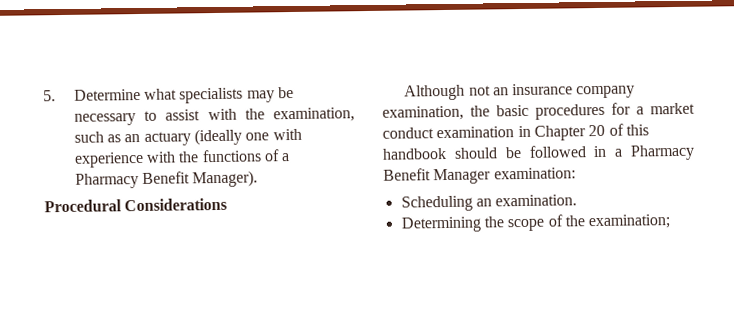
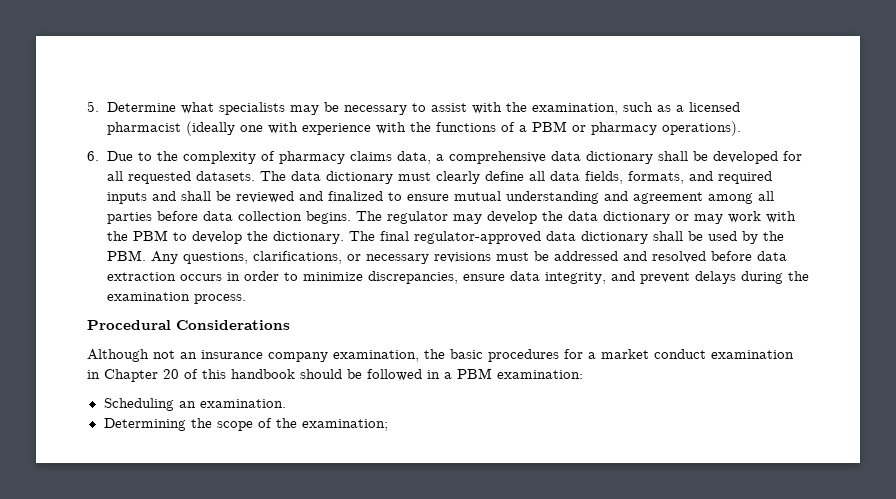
- 5. Determine what specialists may be necessary to assist with the examination, such as an actuary (ideally one with experience with the functions of a Pharmacy Benefit Manager).
+ 5. Determine what specialists may be necessary to assist with the examination, such as a licensed pharmacist (ideally one with experience with the functions of a PBM or pharmacy operations).
+ 6. Due to the complexity of pharmacy claims data, a comprehensive data dictionary shall be developed for all requested datasets. The data dictionary must clearly define all data fields, formats, and required inputs and shall be reviewed and finalized to ensure mutual understanding and agreement among all parties before data collection begins. The regulator may develop the data dictionary or may work with the PBM to develop the dictionary. The final regulator-approved data dictionary shall be used by the PBM. Any questions, clarifications, or necessary revisions must be addressed and resolved before data extraction occurs in order to minimize discrepancies, ensure data integrity, and prevent delays during the examination process.
- Although not an insurance company examination, the basic procedures for a market conduct examination in Chapter 20 of this handbook should be followed in a Pharmacy Benefit Manager examination:
+ Although not an insurance company examination, the basic procedures for a market conduct examination in Chapter 20 of this handbook should be followed in a PBM examination:

